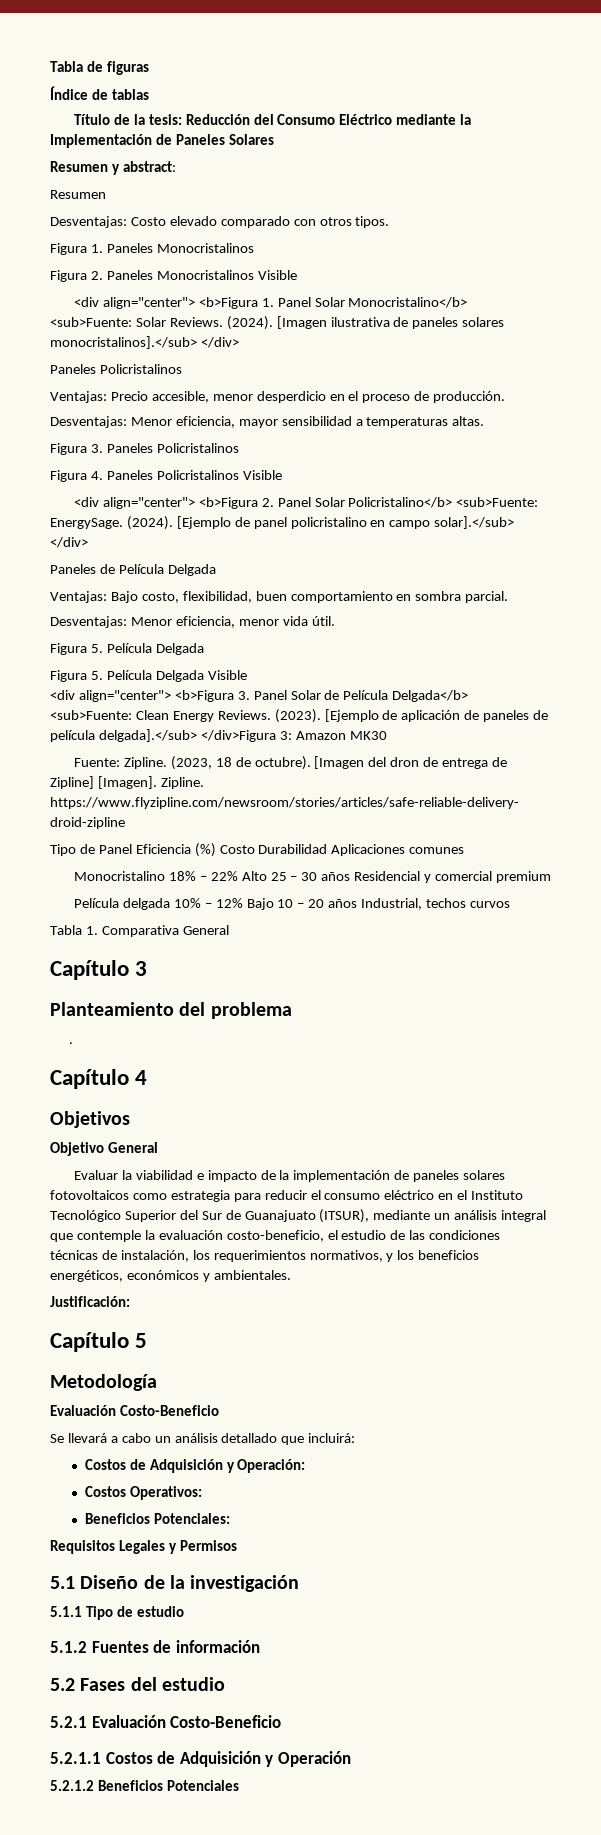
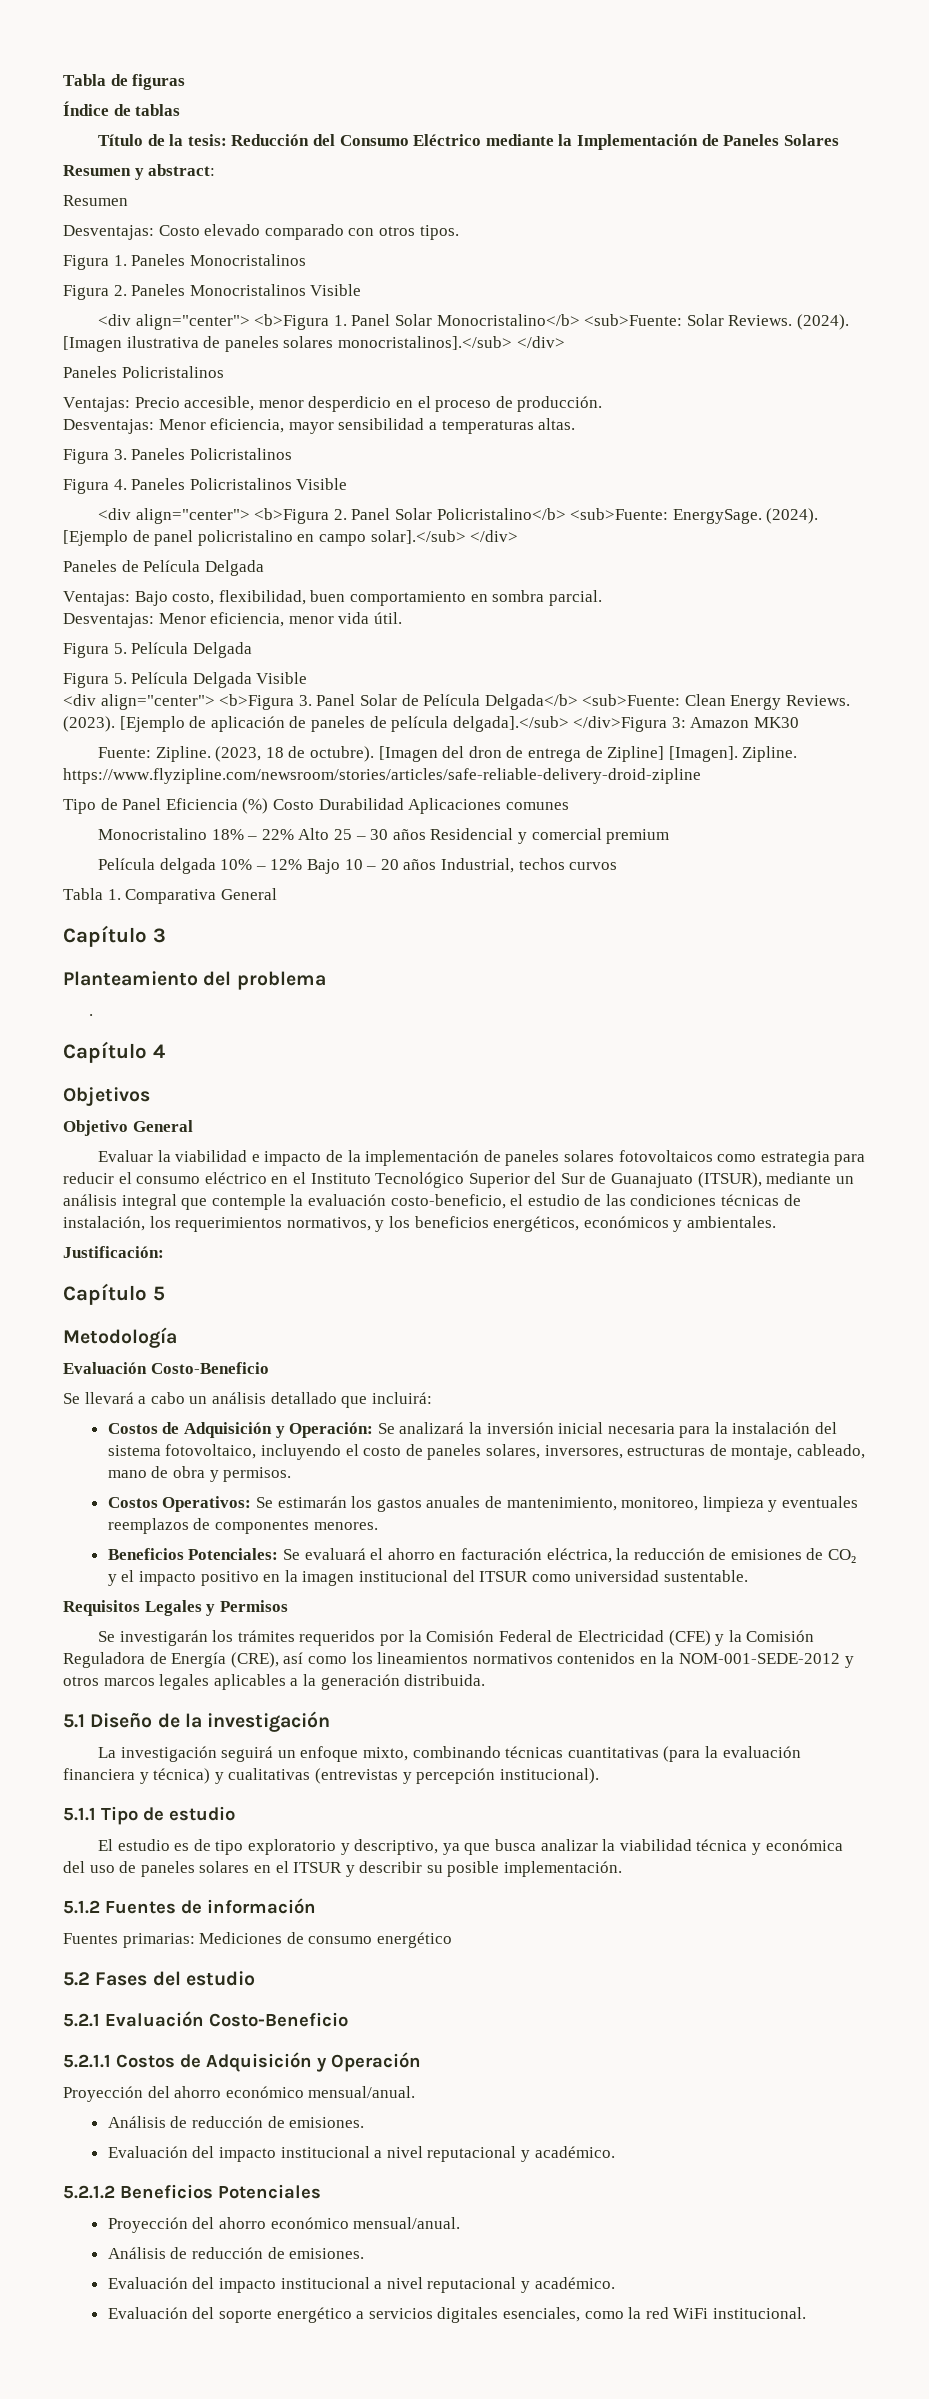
- Costos de Adquisición y Operación:
- Costos Operativos:
- Beneficios Potenciales:
+ Costos de Adquisición y Operación: Se analizará la inversión inicial necesaria para la instalación del sistema fotovoltaico, incluyendo el costo de paneles solares, inversores, estructuras de montaje, cableado, mano de obra y permisos.
+ Costos Operativos: Se estimarán los gastos anuales de mantenimiento, monitoreo, limpieza y eventuales reemplazos de componentes menores.
+ Beneficios Potenciales: Se evaluará el ahorro en facturación eléctrica, la reducción de emisiones de CO₂ y el impacto positivo en la imagen institucional del ITSUR como universidad sustentable.
  Requisitos Legales y Permisos
+ Se investigarán los trámites requeridos por la Comisión Federal de Electricidad (CFE) y la Comisión Reguladora de Energía (CRE), así como los lineamientos normativos contenidos en la NOM-001-SEDE-2012 y otros marcos legales aplicables a la generación distribuida.
+ La investigación seguirá un enfoque mixto, combinando técnicas cuantitativas (para la evaluación financiera y técnica) y cualitativas (entrevistas y percepción institucional).
  5.1.1 Tipo de estudio
+ El estudio es de tipo exploratorio y descriptivo, ya que busca analizar la viabilidad técnica y económica del uso de paneles solares en el ITSUR y describir su posible implementación.
  5.1.2 Fuentes de información
+ Fuentes primarias: Mediciones de consumo energético
  5.2.1.1 Costos de Adquisición y Operación
+ Proyección del ahorro económico mensual/anual.
+ Análisis de reducción de emisiones.
+ Evaluación del impacto institucional a nivel reputacional y académico.
  5.2.1.2 Beneficios Potenciales
+ Proyección del ahorro económico mensual/anual.
+ Análisis de reducción de emisiones.
+ Evaluación del impacto institucional a nivel reputacional y académico.
+ Evaluación del soporte energético a servicios digitales esenciales, como la red WiFi institucional.

